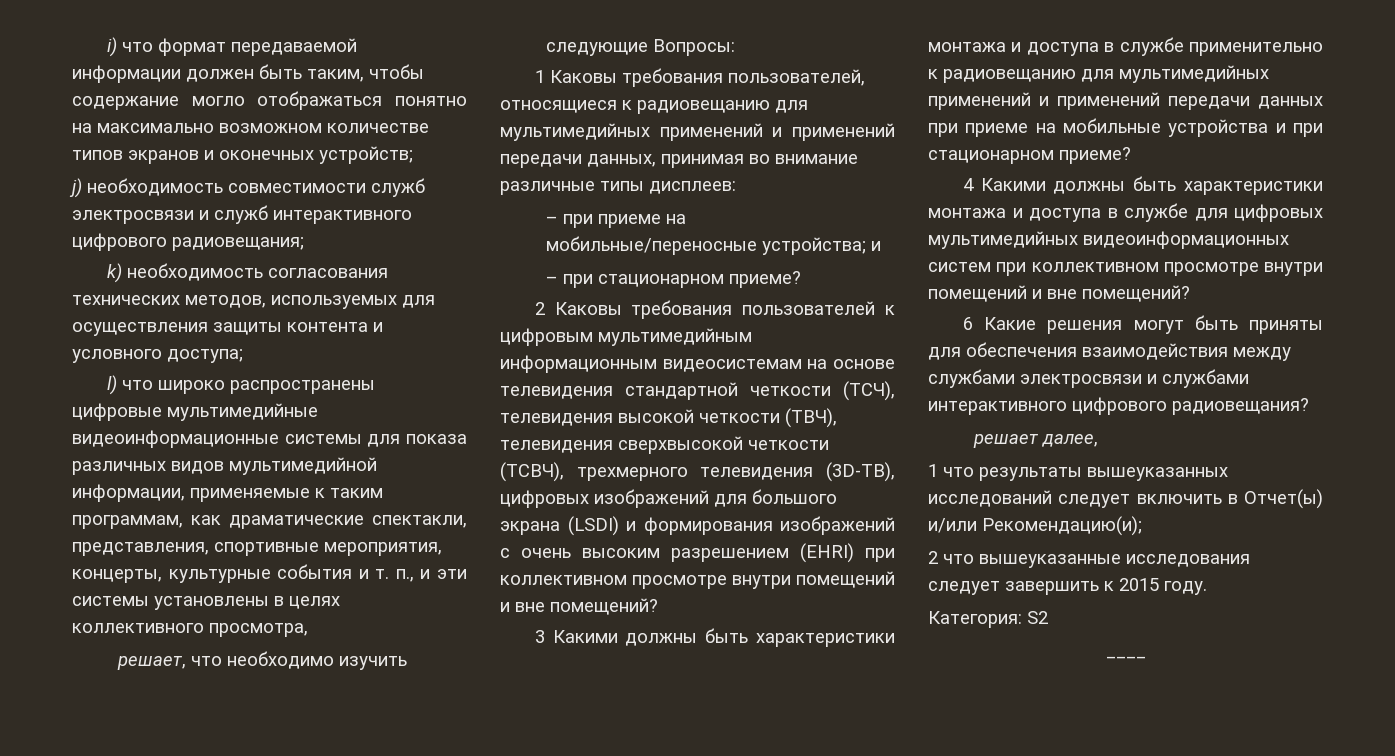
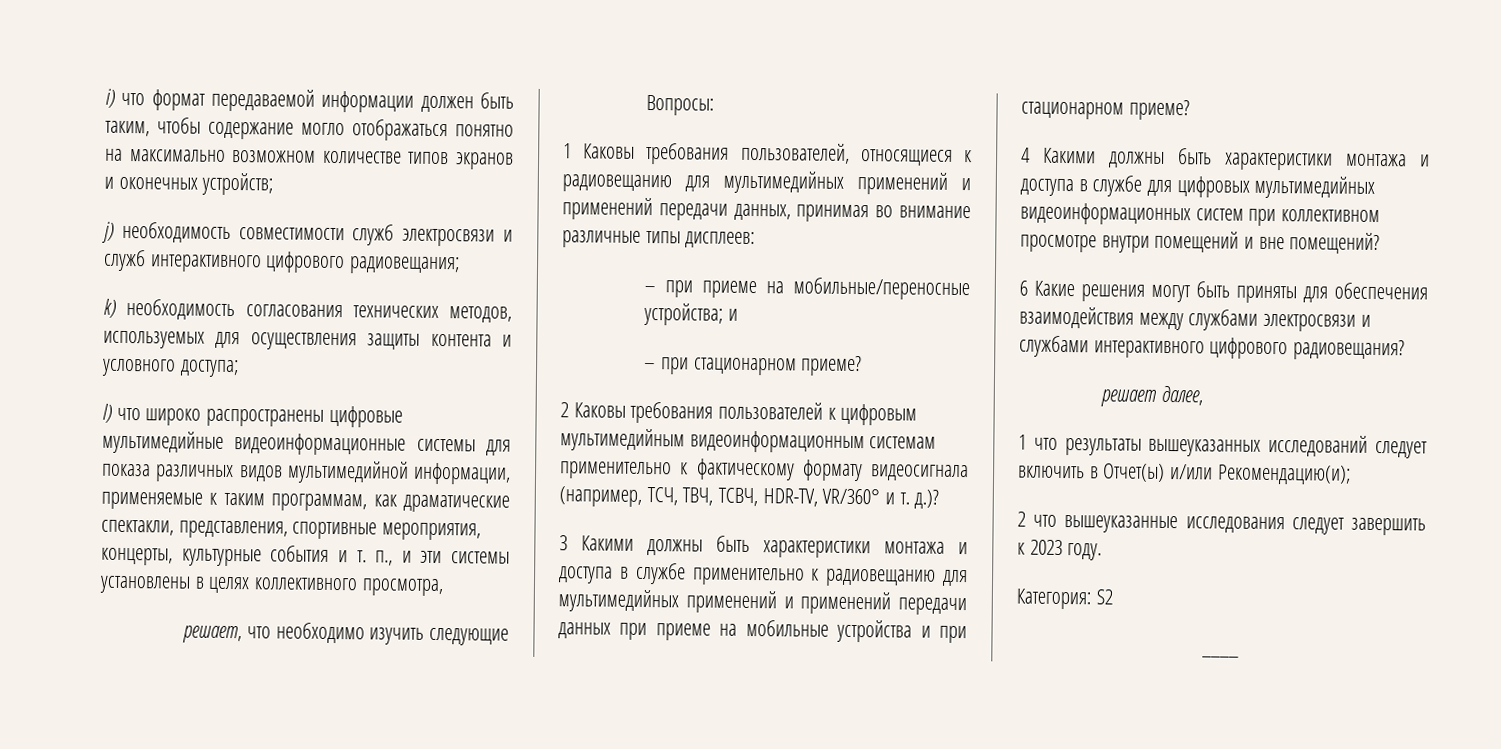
- 2 Каковы требования пользователей к цифровым мультимедийным информационным видеосистемам на основе телевидения стандартной четкости (ТСЧ), телевидения высокой четкости (ТВЧ), телевидения сверхвысокой четкости (ТСВЧ), трехмерного телевидения (3D-ТВ), цифровых изображений для большого экрана (LSDI) и формирования изображений с очень высоким разрешением (EHRI) при коллективном просмотре внутри помещений и вне помещений?
+ 2 Каковы требования пользователей к цифровым мультимедийным видеоинформационным системам применительно к фактическому формату видеосигнала (например, ТСЧ, ТВЧ, ТСВЧ, HDR-TV, VR/360° и т. д.)?
- 2 что вышеуказанные исследования следует завершить к 2015 году.
+ 2 что вышеуказанные исследования следует завершить к 2023 году.

